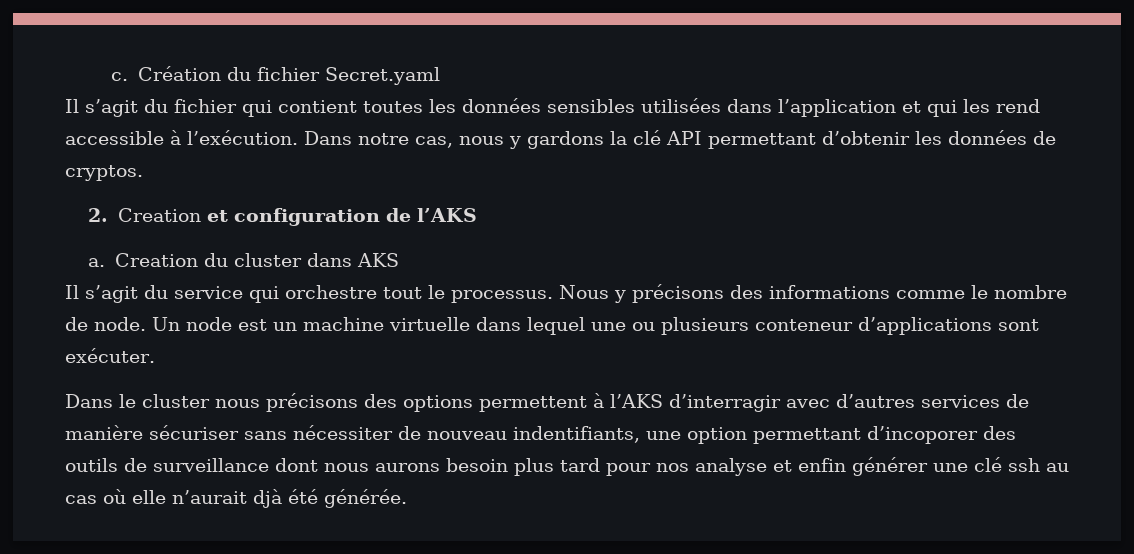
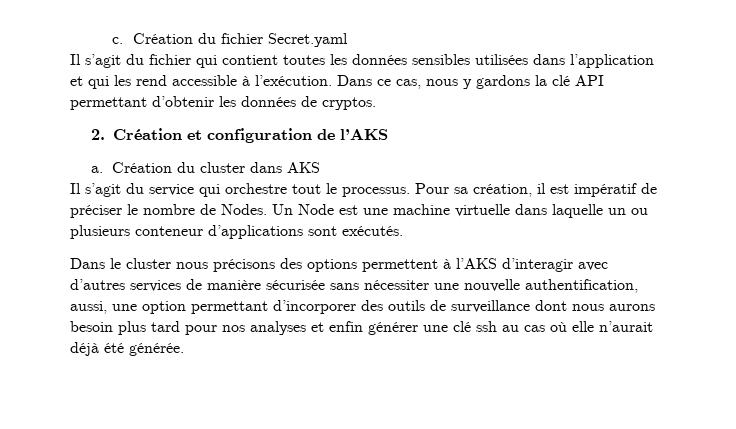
- Dans notre cas, nous y gardons la clé API permettant d’obtenir les données de cryptos.
+ Dans ce cas, nous y gardons la clé API permettant d’obtenir les données de cryptos.
- 2. Creation et configuration de l’AKS
+ 2. Création et configuration de l’AKS
- Creation du cluster dans AKS
+ Création du cluster dans AKS
- Nous y précisons des informations comme le nombre de node. Un node est un machine virtuelle dans lequel une ou plusieurs conteneur d’applications sont exécuter.
+ Pour sa création, il est impératif de préciser le nombre de Nodes. Un Node est une machine virtuelle dans laquelle un ou plusieurs conteneur d’applications sont exécutés.
- Dans le cluster nous précisons des options permettent à l’AKS d’interragir avec d’autres services de manière sécuriser sans nécessiter de nouveau indentifiants, une option permettant d’incoporer des outils de surveillance dont nous aurons besoin plus tard pour nos analyse et enfin générer une clé ssh au cas où elle n’aurait djà été générée.
+ Dans le cluster nous précisons des options permettent à l’AKS d’interagir avec d’autres services de manière sécurisée sans nécessiter une nouvelle authentification, aussi, une option permettant d’incorporer des outils de surveillance dont nous aurons besoin plus tard pour nos analyses et enfin générer une clé ssh au cas où elle n’aurait déjà été générée.

